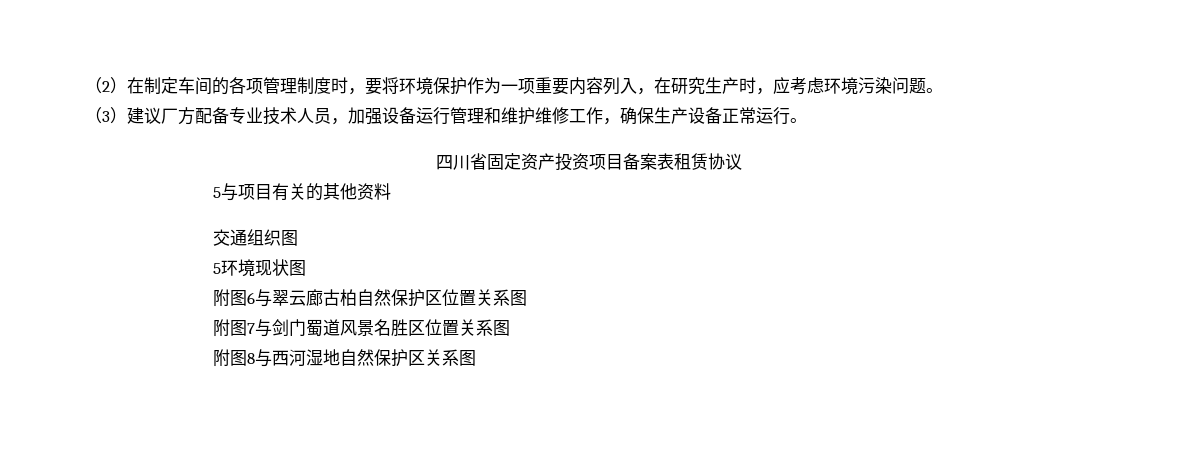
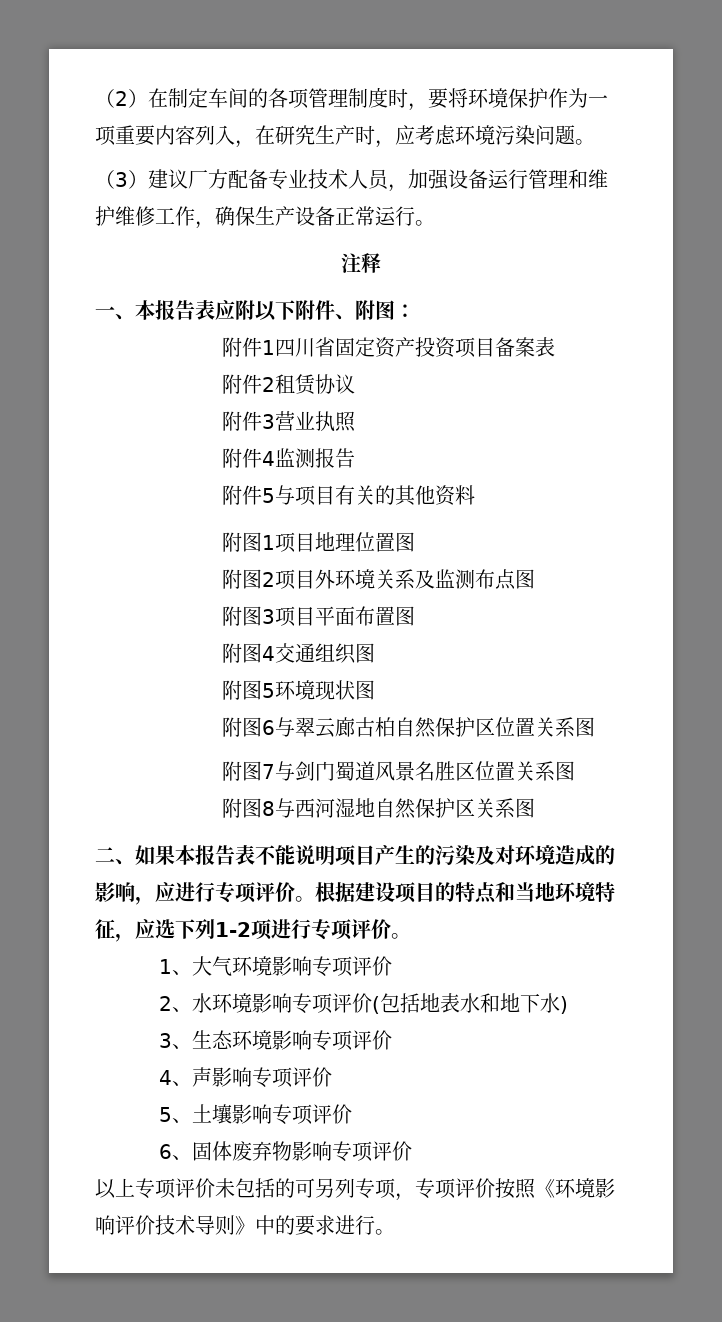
- 四川省固定资产投资项目备案表租赁协议
+ 注释
+ 一、本报告表应附以下附件、附图：
+ 附件1四川省固定资产投资项目备案表
+ 附件2租赁协议
- 5与项目有关的其他资料
+ 附件3营业执照
+ 附件4监测报告
+ 附件5与项目有关的其他资料
- 交通组织图
+ 附图1项目地理位置图
+ 附图2项目外环境关系及监测布点图
+ 附图3项目平面布置图
+ 附图4交通组织图
- 5环境现状图
+ 附图5环境现状图
+ 二、如果本报告表不能说明项目产生的污染及对环境造成的影响，应进行专项评价。根据建设项目的特点和当地环境特征，应选下列1-2项进行专项评价。
+ 1、大气环境影响专项评价
+ 2、水环境影响专项评价(包括地表水和地下水)
+ 3、生态环境影响专项评价
+ 4、声影响专项评价
+ 5、土壤影响专项评价
+ 6、固体废弃物影响专项评价
+ 以上专项评价未包括的可另列专项，专项评价按照《环境影响评价技术导则》中的要求进行。

